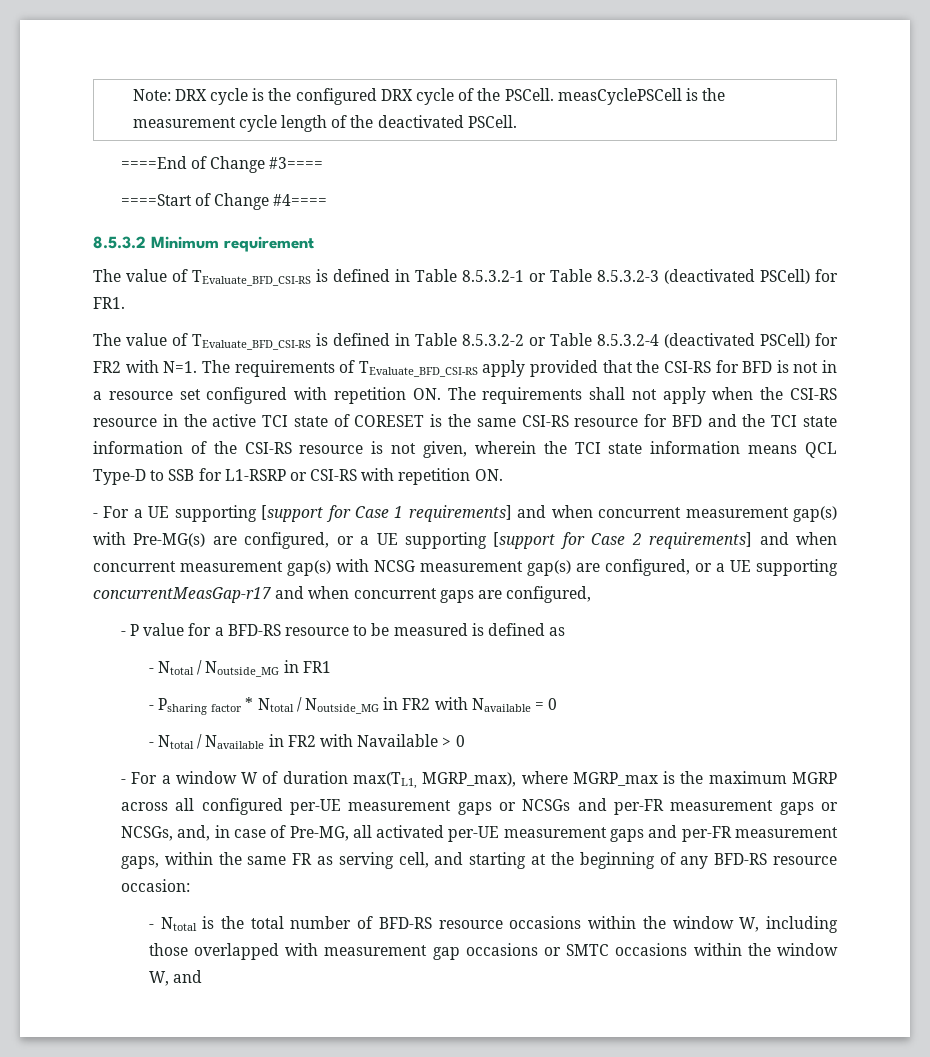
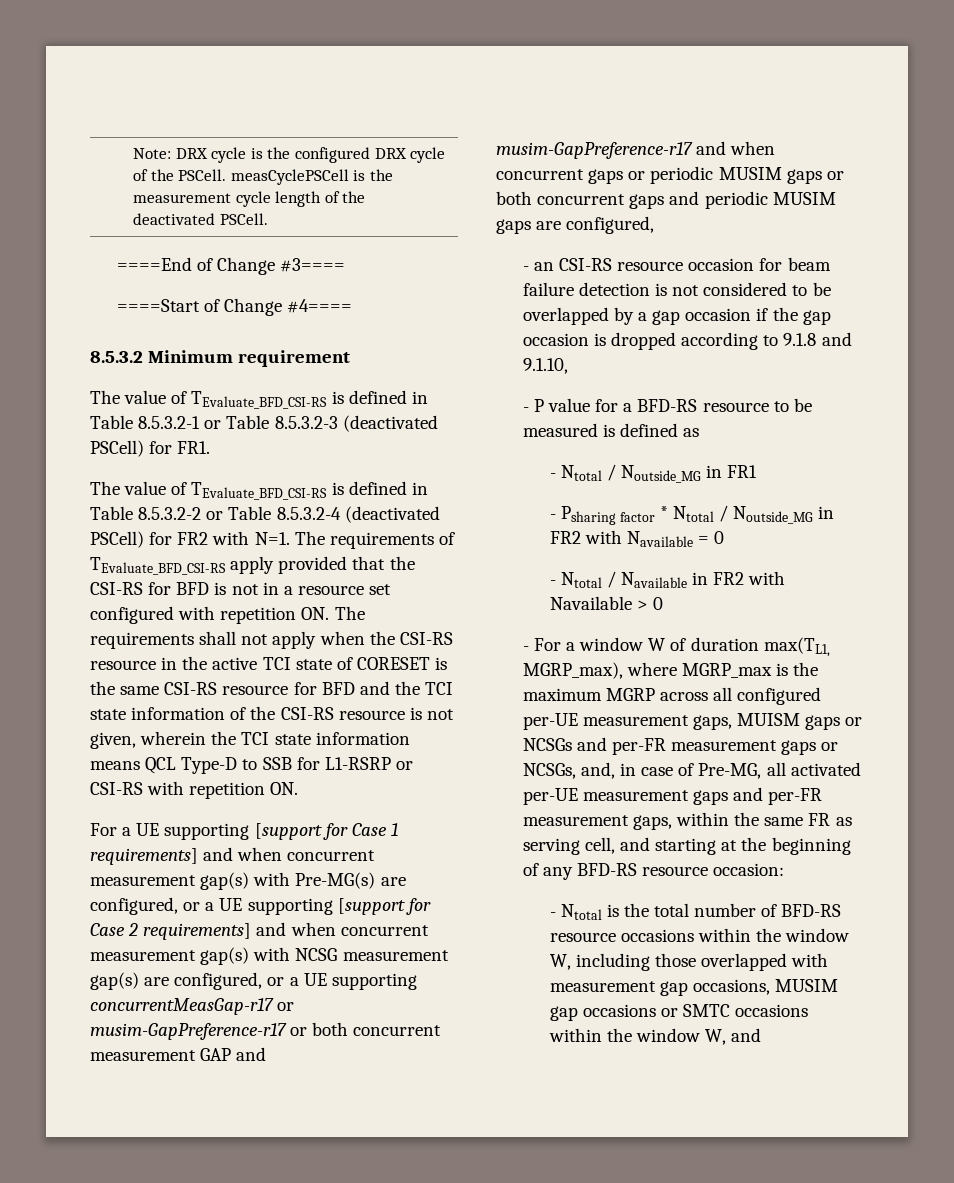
- - For a UE supporting [support for Case 1 requirements] and when concurrent measurement gap(s) with Pre-MG(s) are configured, or a UE supporting [support for Case 2 requirements] and when concurrent measurement gap(s) with NCSG measurement gap(s) are configured, or a UE supporting concurrentMeasGap-r17 and when concurrent gaps are configured,
+ For a UE supporting [support for Case 1 requirements] and when concurrent measurement gap(s) with Pre-MG(s) are configured, or a UE supporting [support for Case 2 requirements] and when concurrent measurement gap(s) with NCSG measurement gap(s) are configured, or a UE supporting concurrentMeasGap-r17 or musim-GapPreference-r17 or both concurrent measurement GAP and musim-GapPreference-r17 and when concurrent gaps or periodic MUSIM gaps or both concurrent gaps and periodic MUSIM gaps are configured,
+ - an CSI-RS resource occasion for beam failure detection is not considered to be overlapped by a gap occasion if the gap occasion is dropped according to 9.1.8 and 9.1.10,
- - For a window W of duration max(TL1, MGRP_max), where MGRP_max is the maximum MGRP across all configured per-UE measurement gaps or NCSGs and per-FR measurement gaps or NCSGs, and, in case of Pre-MG, all activated per-UE measurement gaps and per-FR measurement gaps, within the same FR as serving cell, and starting at the beginning of any BFD-RS resource occasion:
+ - For a window W of duration max(TL1, MGRP_max), where MGRP_max is the maximum MGRP across all configured per-UE measurement gaps, MUISM gaps or NCSGs and per-FR measurement gaps or NCSGs, and, in case of Pre-MG, all activated per-UE measurement gaps and per-FR measurement gaps, within the same FR as serving cell, and starting at the beginning of any BFD-RS resource occasion:
- - Ntotal is the total number of BFD-RS resource occasions within the window W, including those overlapped with measurement gap occasions or SMTC occasions within the window W, and
+ - Ntotal is the total number of BFD-RS resource occasions within the window W, including those overlapped with measurement gap occasions, MUSIM gap occasions or SMTC occasions within the window W, and

